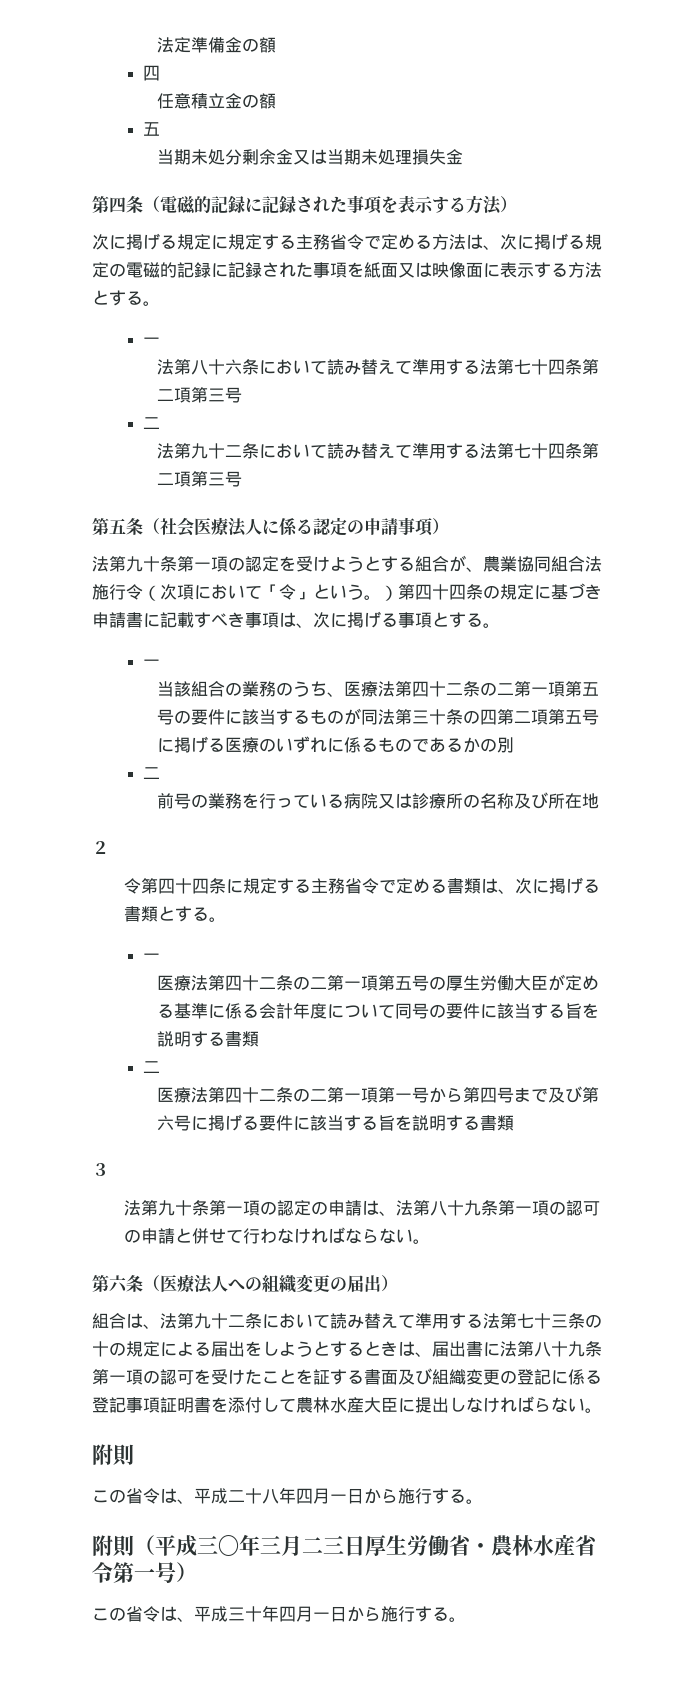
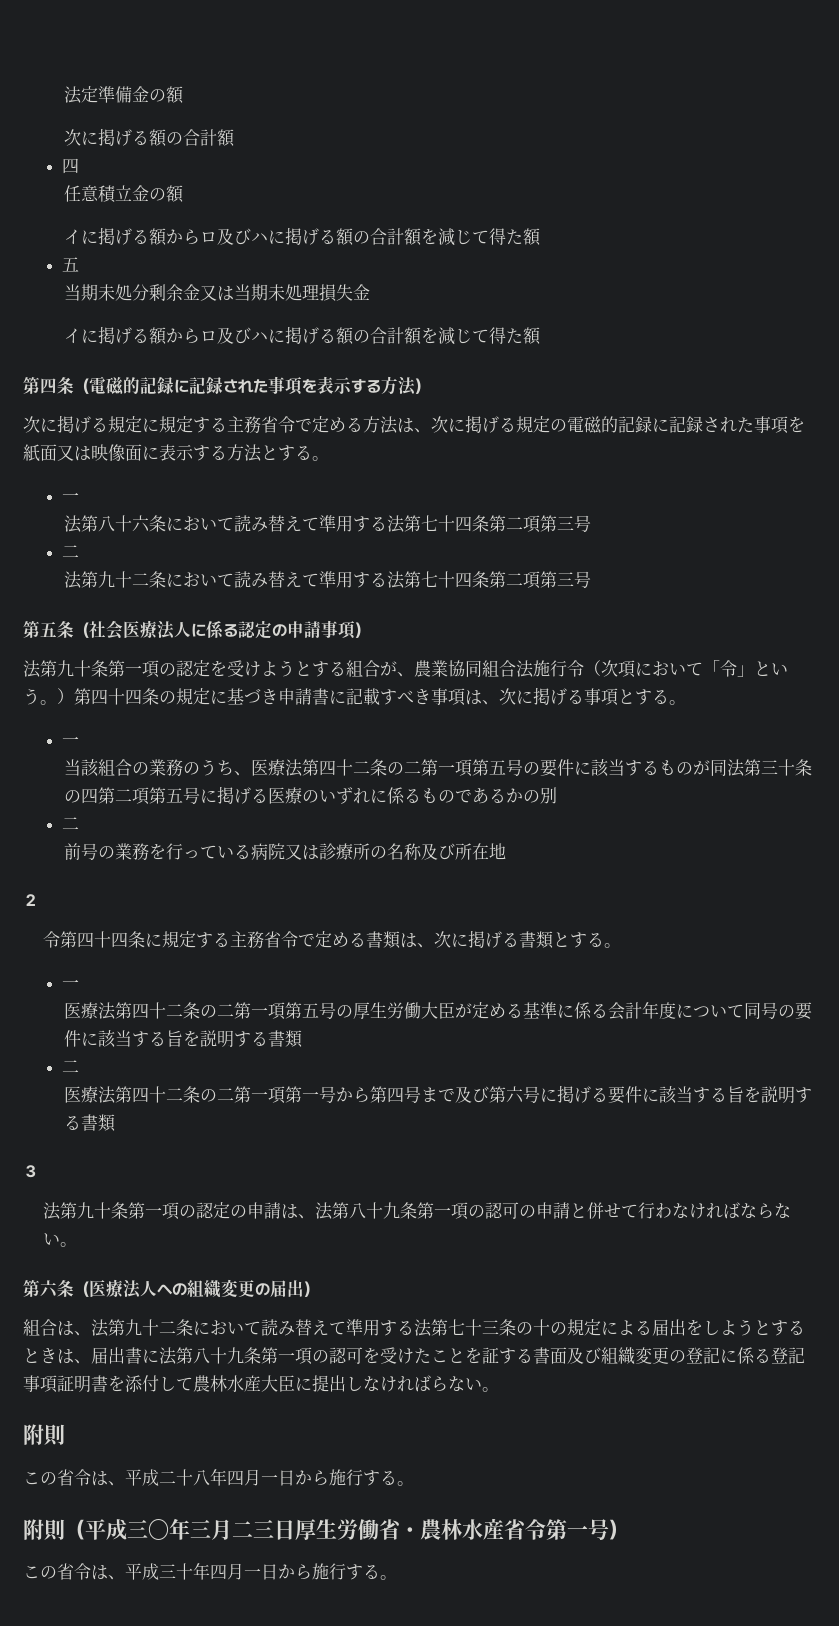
+ 次に掲げる額の合計額
  任意積立金の額
+ イに掲げる額からロ及びハに掲げる額の合計額を減じて得た額
  当期未処分剰余金又は当期未処理損失金
+ イに掲げる額からロ及びハに掲げる額の合計額を減じて得た額

